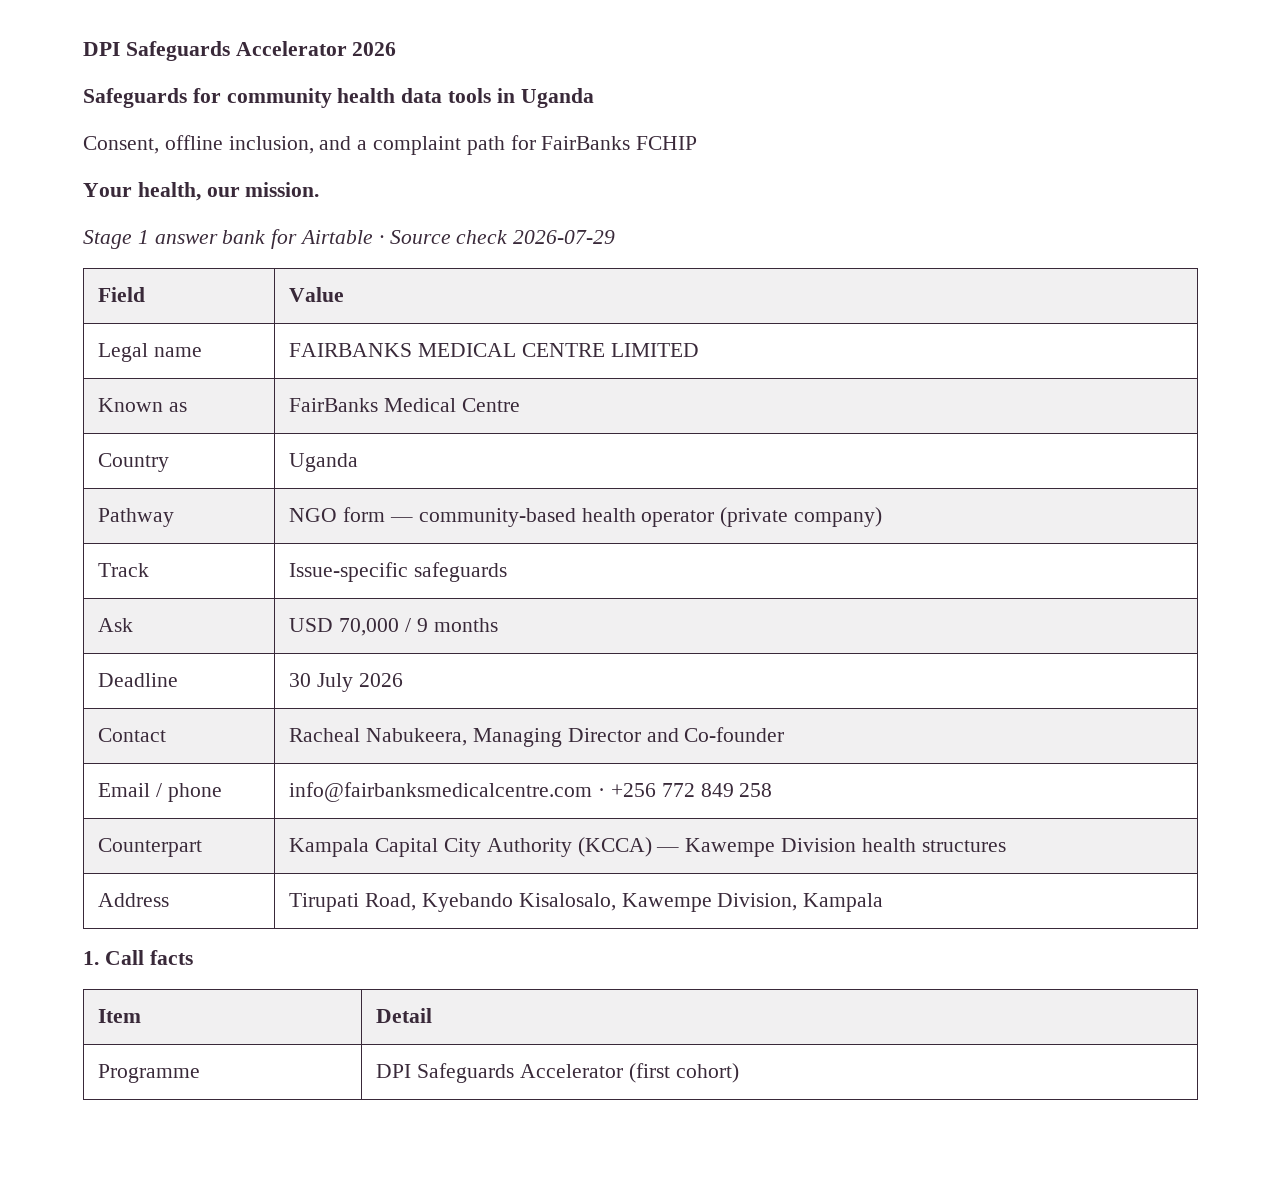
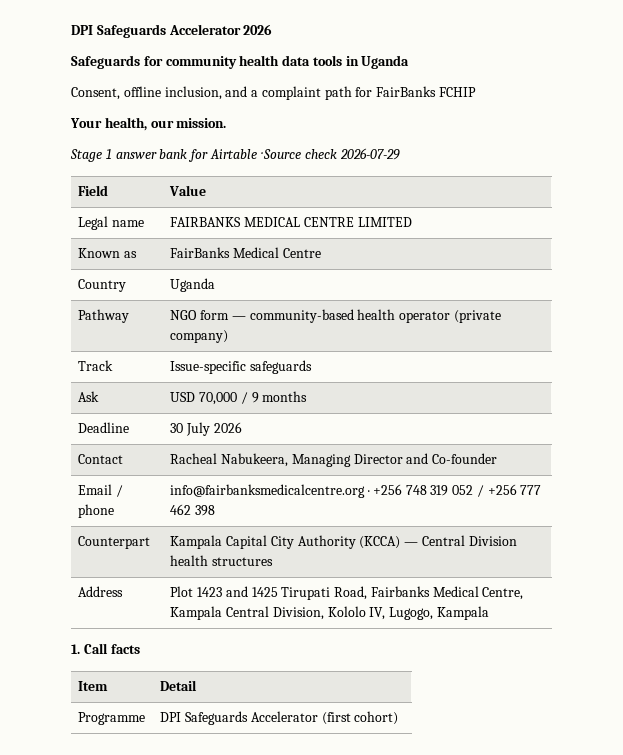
- Email / phone | info@fairbanksmedicalcentre.com · +256 772 849 258
+ Email / phone | info@fairbanksmedicalcentre.org · +256 748 319 052 / +256 777 462 398
- Counterpart | Kampala Capital City Authority (KCCA) — Kawempe Division health structures
+ Counterpart | Kampala Capital City Authority (KCCA) — Central Division health structures
- Address | Tirupati Road, Kyebando Kisalosalo, Kawempe Division, Kampala
+ Address | Plot 1423 and 1425 Tirupati Road, Fairbanks Medical Centre, Kampala Central Division, Kololo IV, Lugogo, Kampala

